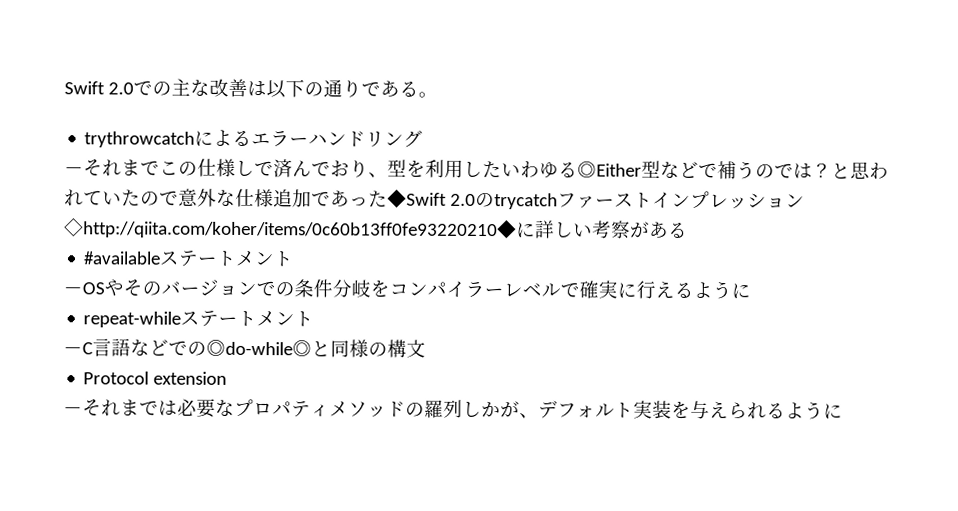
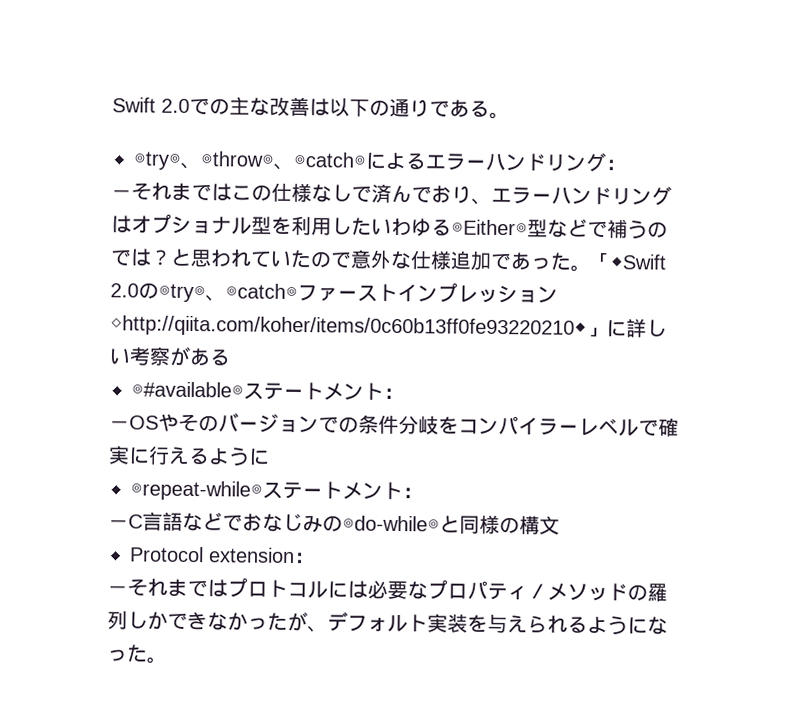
- trythrowcatchによるエラーハンドリング
- －それまでこの仕様しで済んでおり、型を利用したいわゆる◎Either型などで補うのでは？
+ ◎try◎、◎throw◎、◎catch◎によるエラーハンドリング：
+ －それまではこの仕様なしで済んでおり、エラーハンドリングはオプショナル型を利用したいわゆる◎Either◎型などで補うのでは？
- と思われていたので意外な仕様追加であった◆Swift 2.0のtrycatchファーストインプレッション◇http://qiita.com/koher/items/0c60b13ff0fe93220210◆に詳しい考察がある
+ と思われていたので意外な仕様追加であった。「◆Swift 2.0の◎try◎、◎catch◎ファーストインプレッション◇http://qiita.com/koher/items/0c60b13ff0fe93220210◆」に詳しい考察がある
- #availableステートメント
+ ◎#available◎ステートメント：
- repeat-whileステートメント
+ ◎repeat-while◎ステートメント：
- －C言語などでの◎do-while◎と同様の構文
+ －C言語などでおなじみの◎do-while◎と同様の構文
- Protocol extension
- －それまでは必要なプロパティメソッドの羅列しかが、デフォルト実装を与えられるように
+ Protocol extension：
+ －それまではプロトコルには必要なプロパティ／メソッドの羅列しかできなかったが、デフォルト実装を与えられるようになった。

